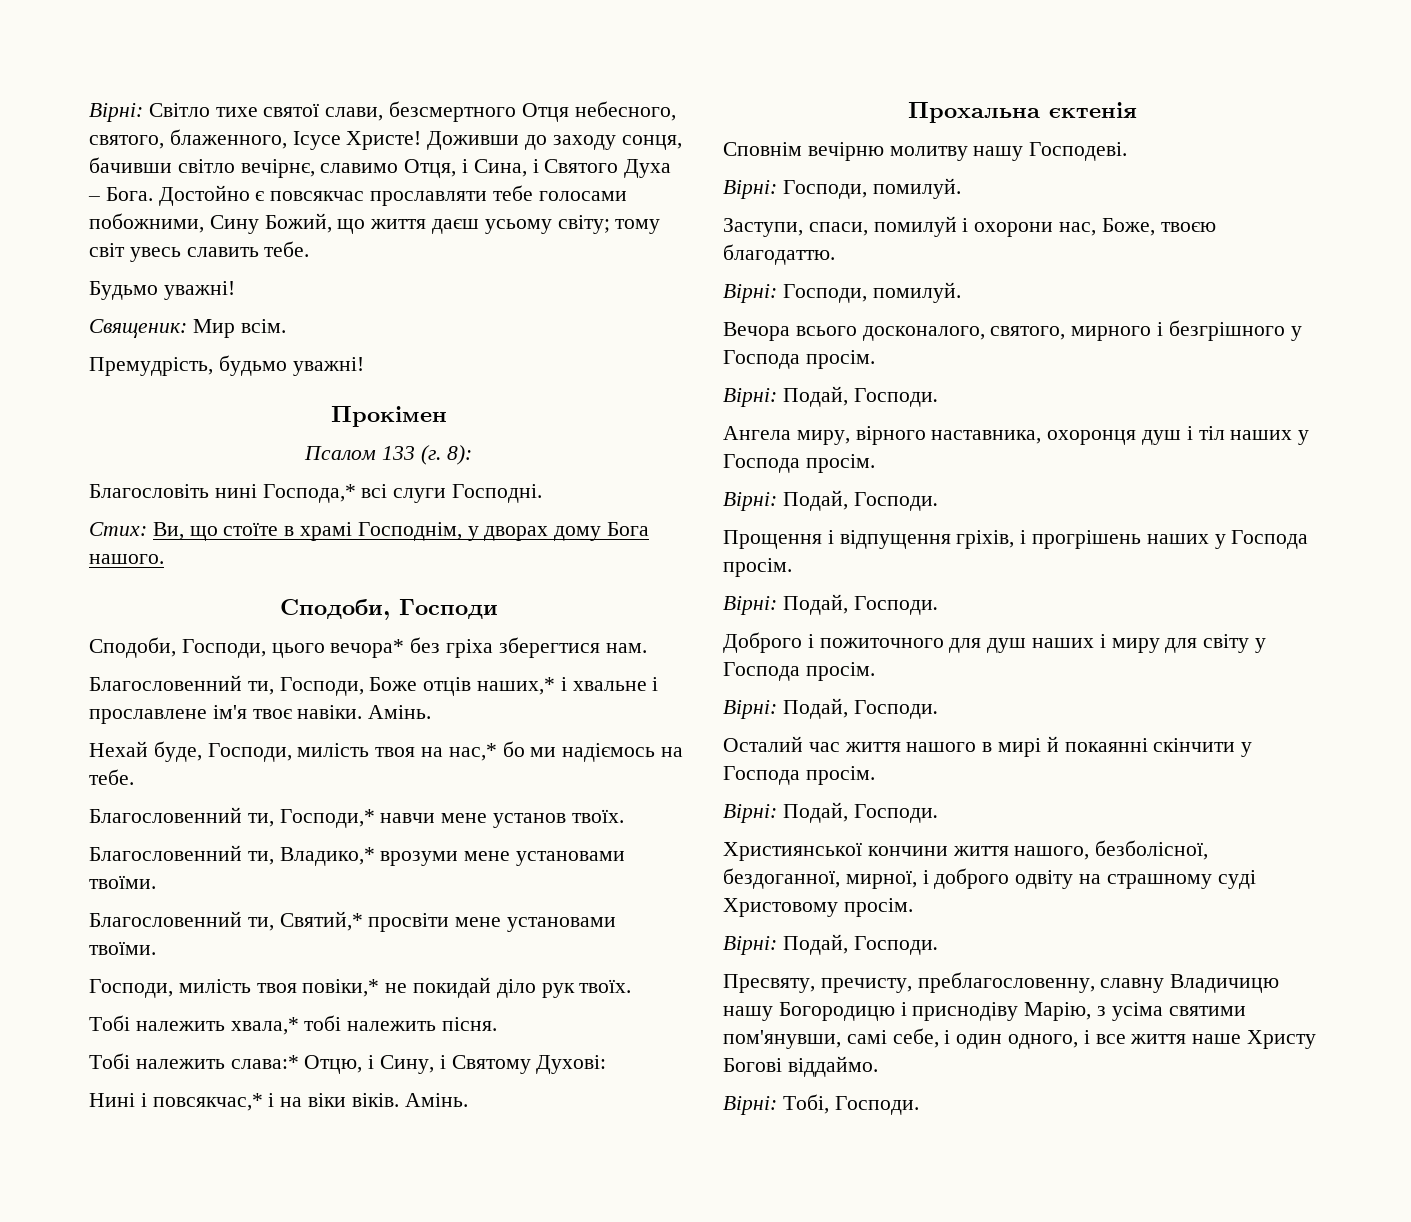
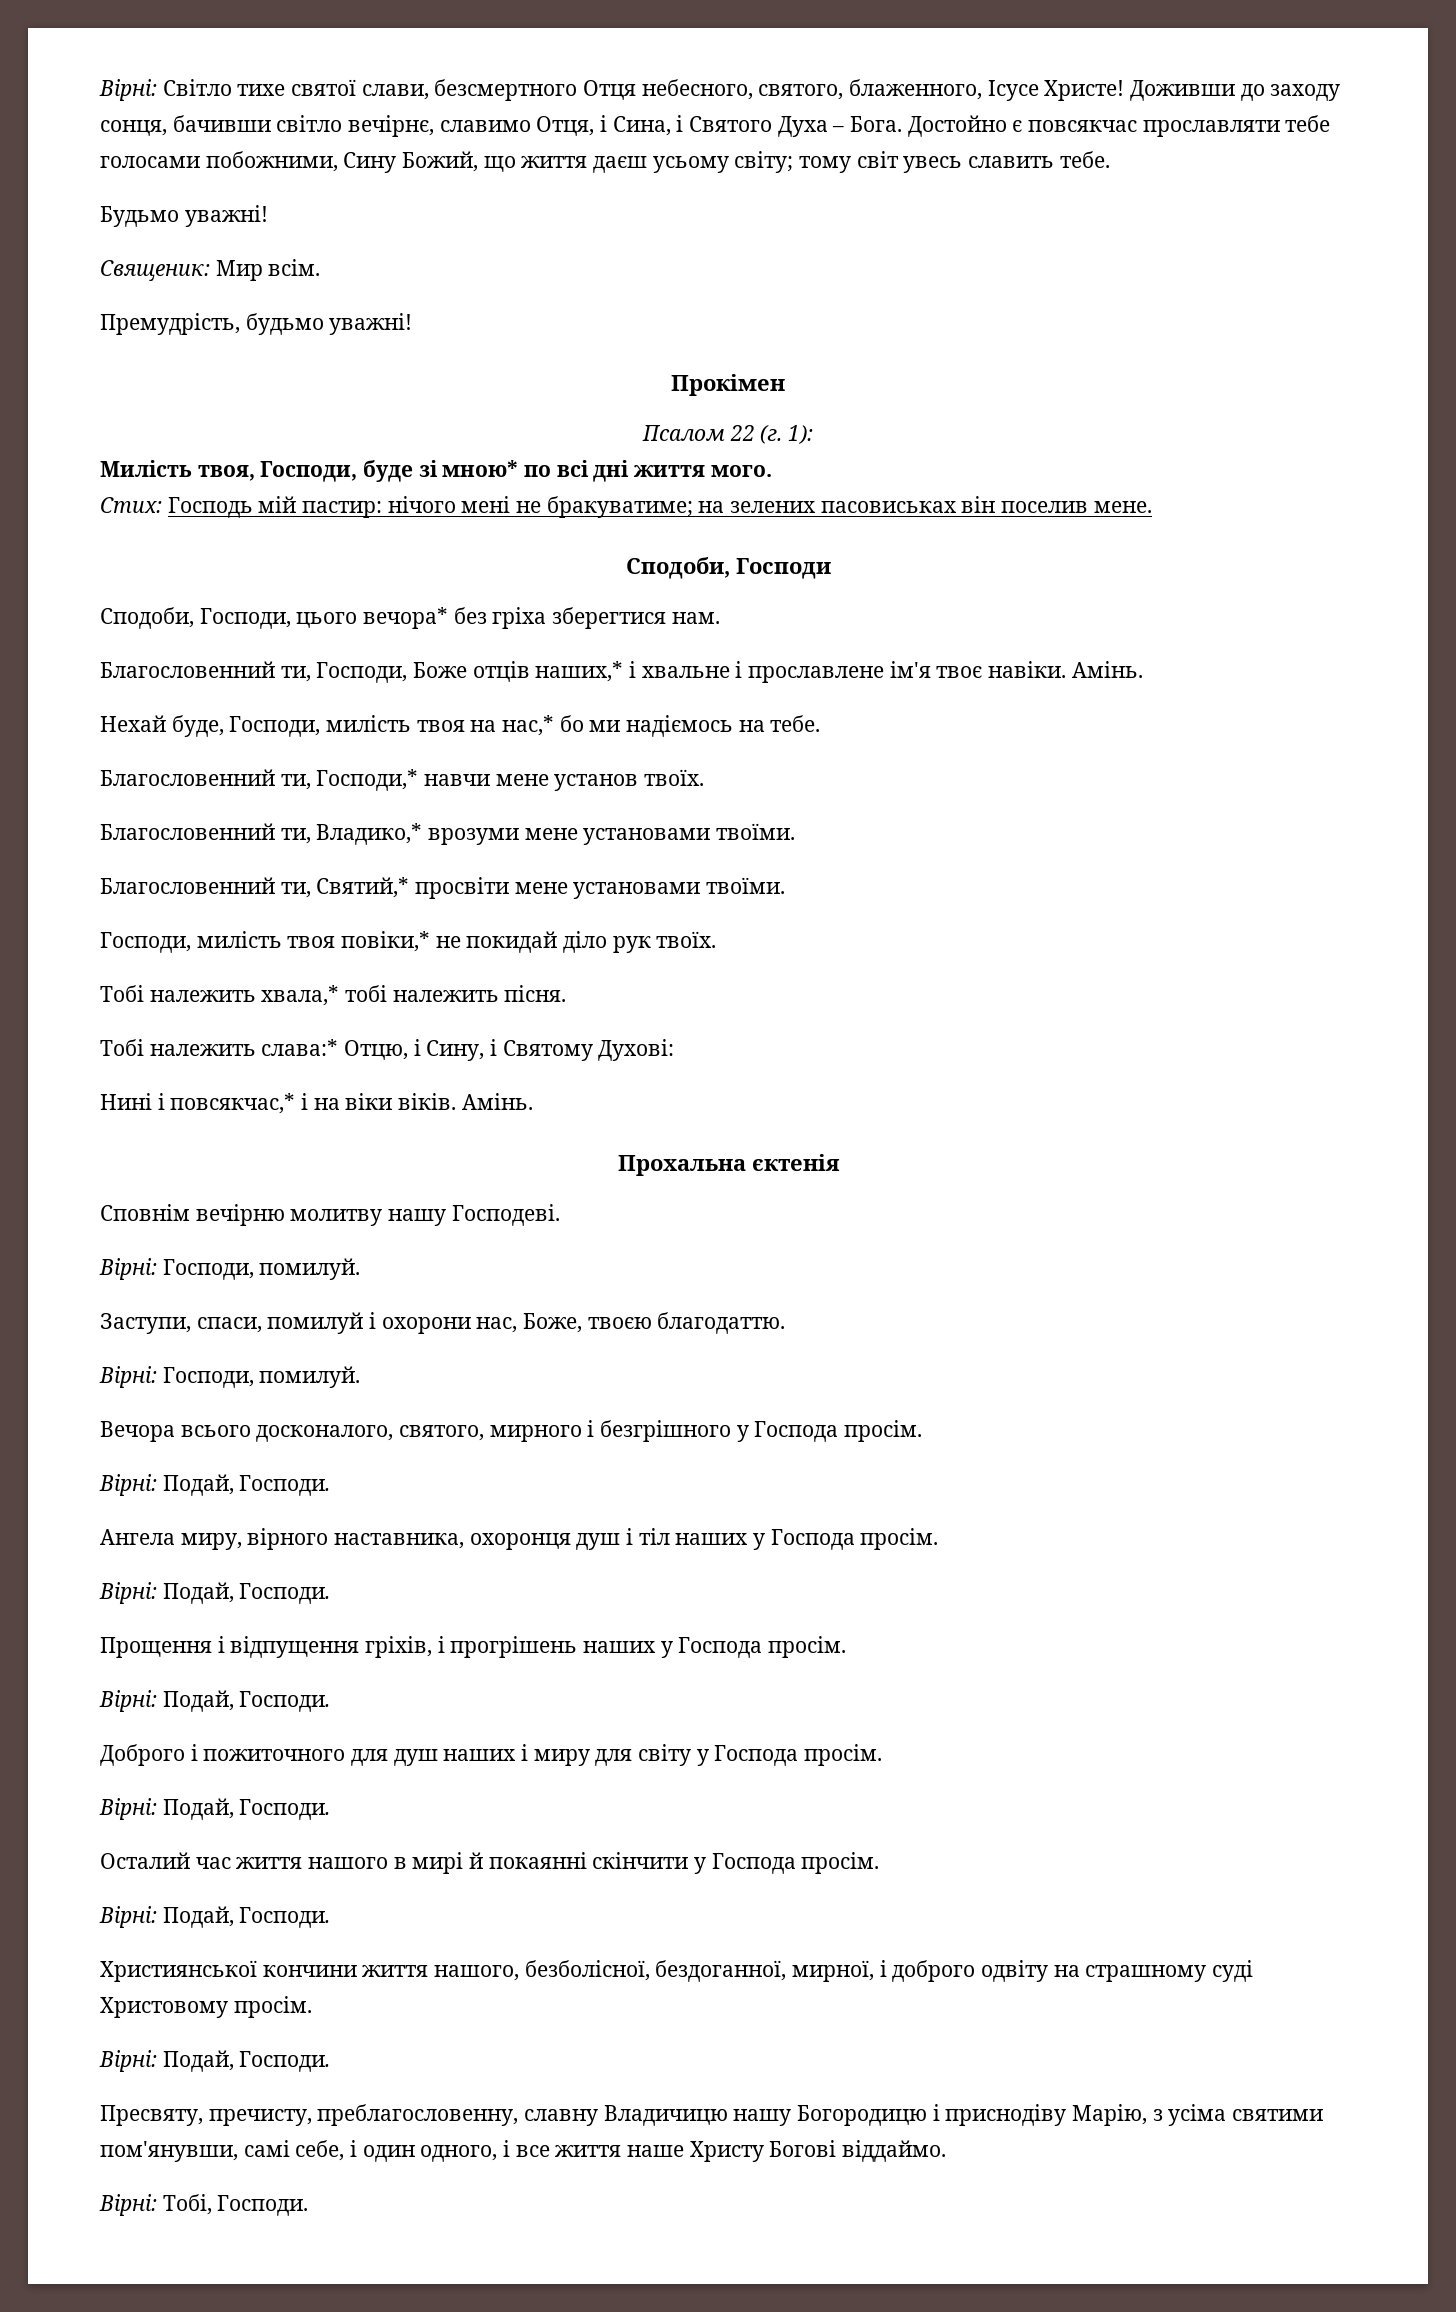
- Псалом 133 (г. 8):
- Благословіть нині Господа,* всі слуги Господні.
- Стих: Ви, що стоїте в храмі Господнім, у дворах дому Бога нашого.
+ Псалом 22 (г. 1):
+ Милість твоя, Господи, буде зі мною* по всі дні життя мого.
+ Стих: Господь мій пастир: нічого мені не бракуватиме; на зелених пасовиськах він поселив мене.

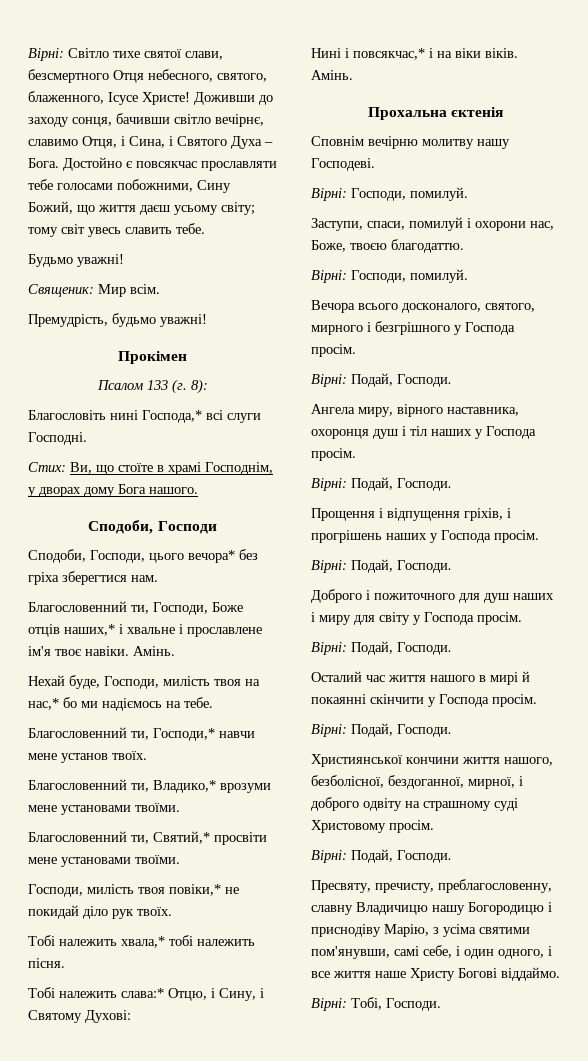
- Псалом 22 (г. 1):
- Милість твоя, Господи, буде зі мною* по всі дні життя мого.
- Стих: Господь мій пастир: нічого мені не бракуватиме; на зелених пасовиськах він поселив мене.
+ Псалом 133 (г. 8):
+ Благословіть нині Господа,* всі слуги Господні.
+ Стих: Ви, що стоїте в храмі Господнім, у дворах дому Бога нашого.

